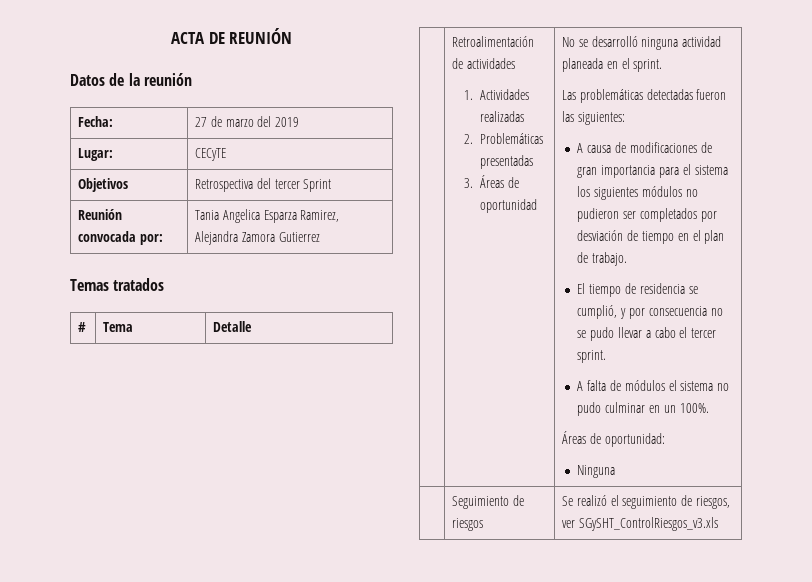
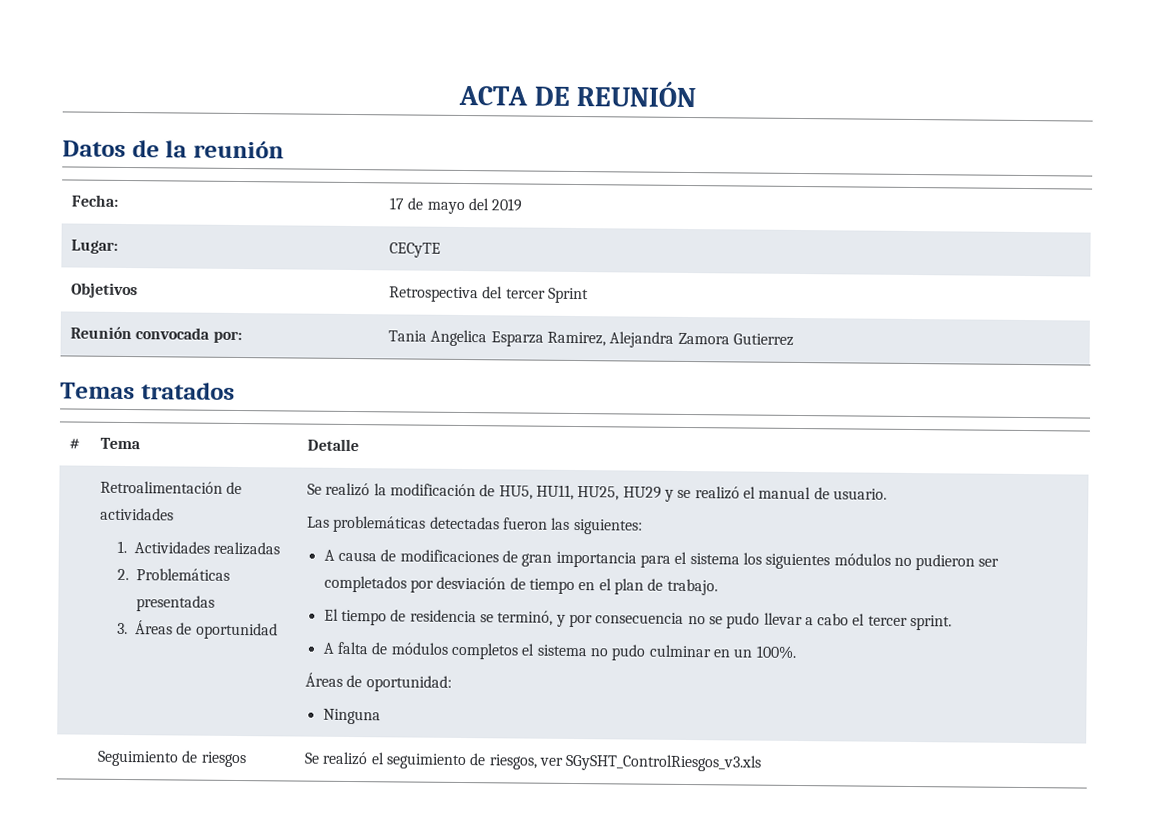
- Fecha: | 27 de marzo del 2019
+ Fecha: | 17 de mayo del 2019
- No se desarrolló ninguna actividad planeada en el sprint.
+ Se realizó la modificación de HU5, HU11, HU25, HU29 y se realizó el manual de usuario.
- El tiempo de residencia se cumplió, y por consecuencia no se pudo llevar a cabo el tercer sprint.
+ El tiempo de residencia se terminó, y por consecuencia no se pudo llevar a cabo el tercer sprint.
- A falta de módulos el sistema no pudo culminar en un 100%.
+ A falta de módulos completos el sistema no pudo culminar en un 100%.

